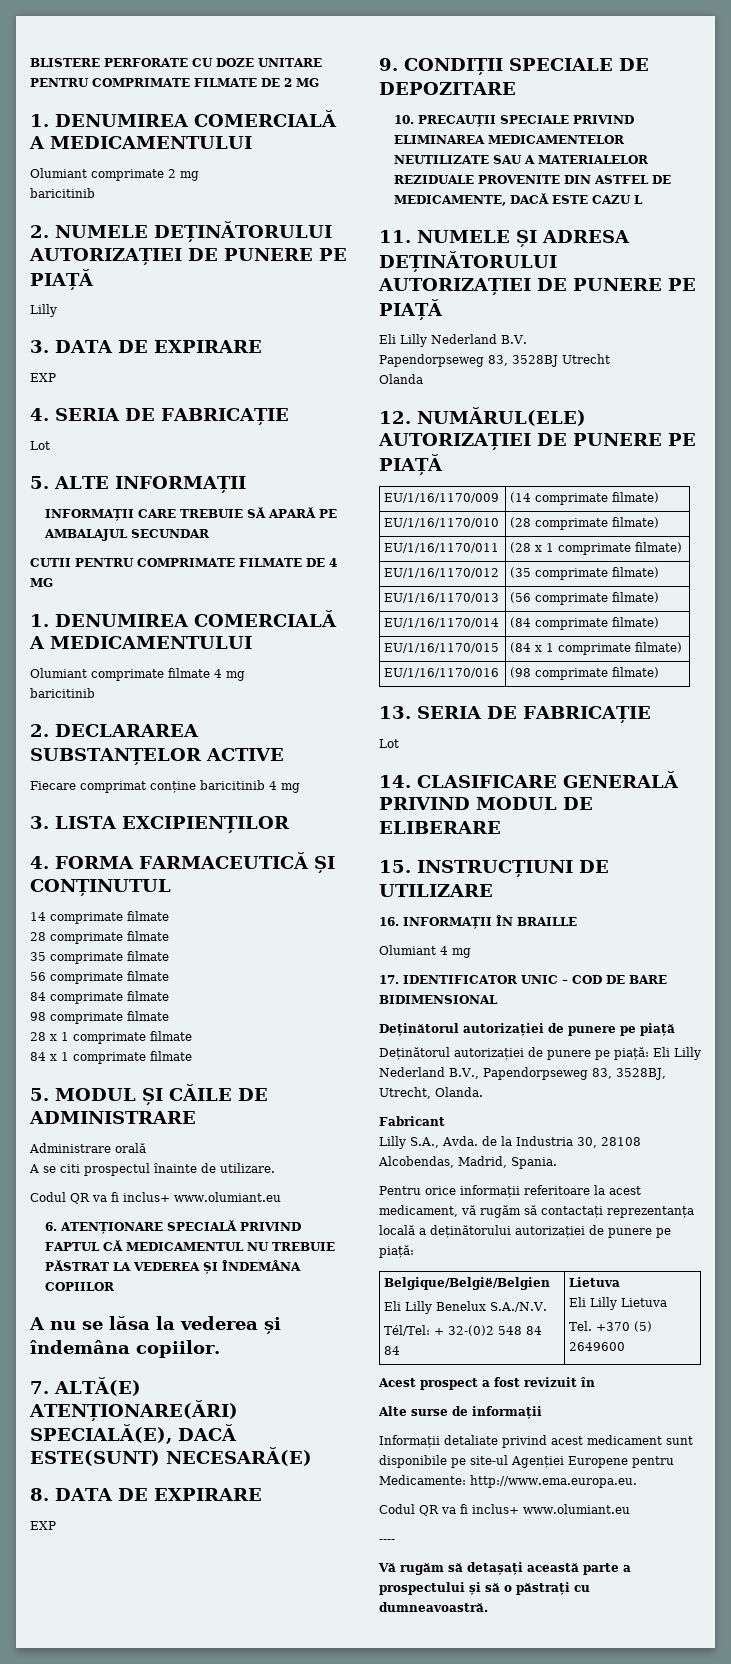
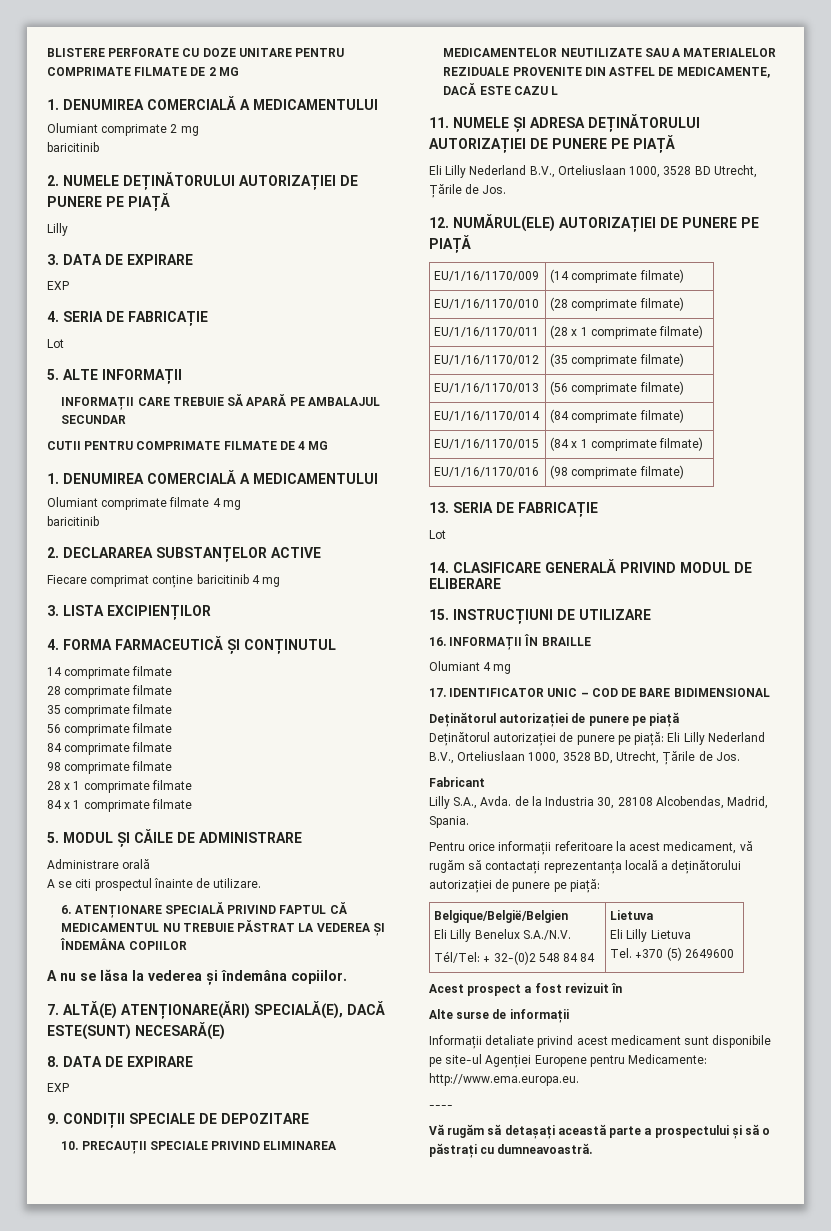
  A se citi prospectul înainte de utilizare.
- Codul QR va fi inclus+ www.olumiant.eu
- Eli Lilly Nederland B.V.
- Papendorpseweg 83, 3528BJ Utrecht
- Olanda
+ Eli Lilly Nederland B.V., Orteliuslaan 1000, 3528 BD Utrecht, Țările de Jos.
- Deținătorul autorizației de punere pe piață: Eli Lilly Nederland B.V., Papendorpseweg 83, 3528BJ, Utrecht, Olanda.
+ Deținătorul autorizației de punere pe piață: Eli Lilly Nederland B.V., Orteliuslaan 1000, 3528 BD, Utrecht, Țările de Jos.
  Informații detaliate privind acest medicament sunt disponibile pe site-ul Agenției Europene pentru Medicamente: http://www.ema.europa.eu.
- Codul QR va fi inclus+ www.olumiant.eu

